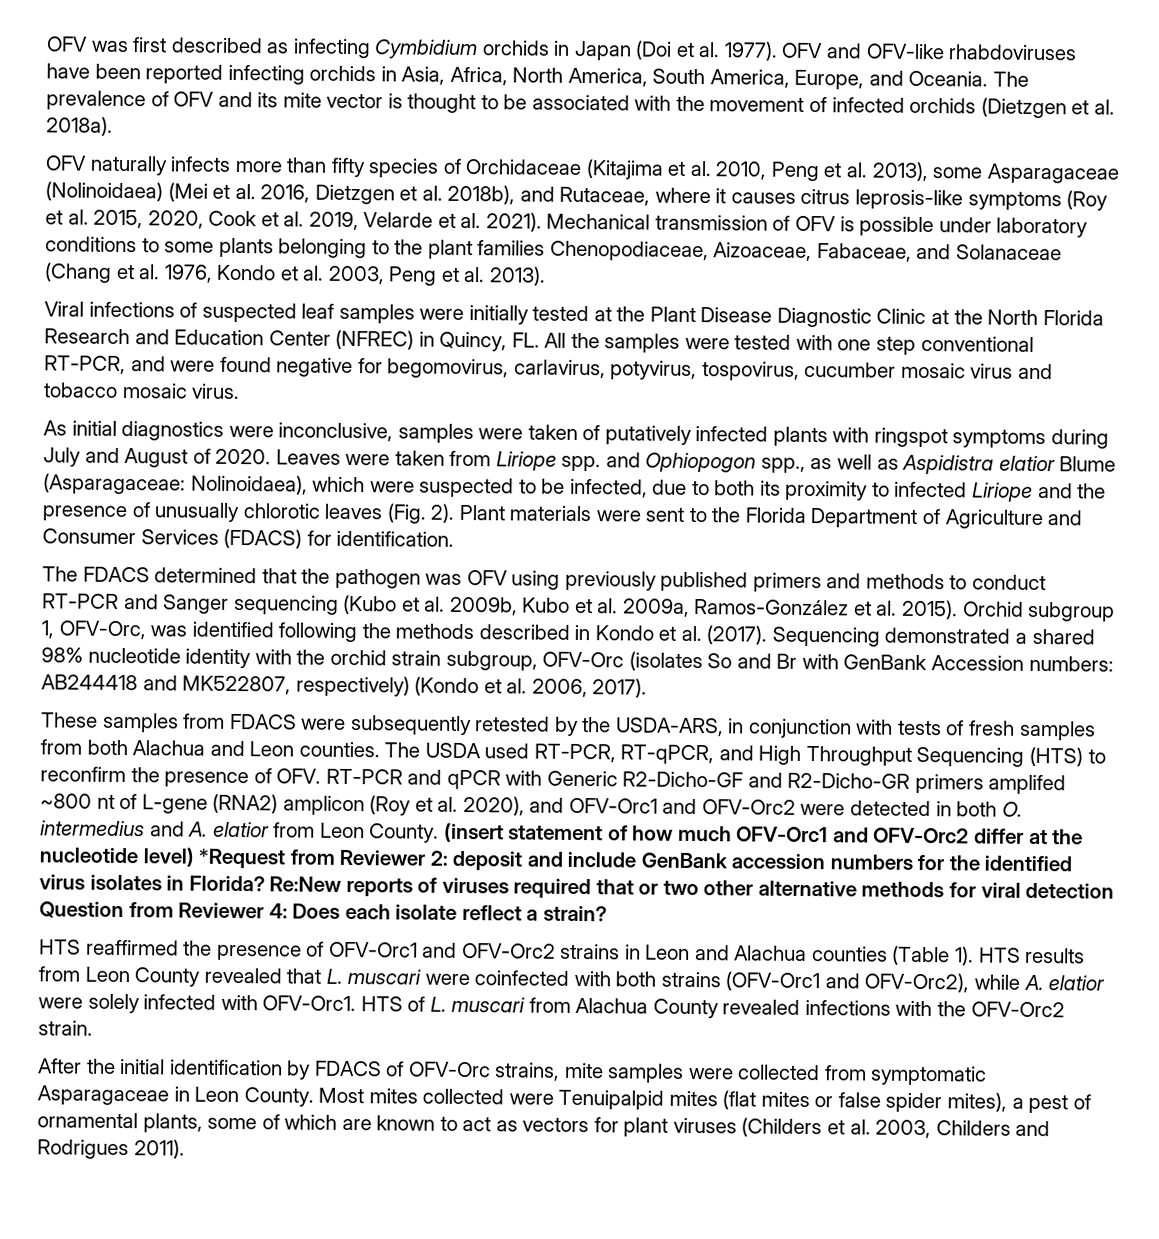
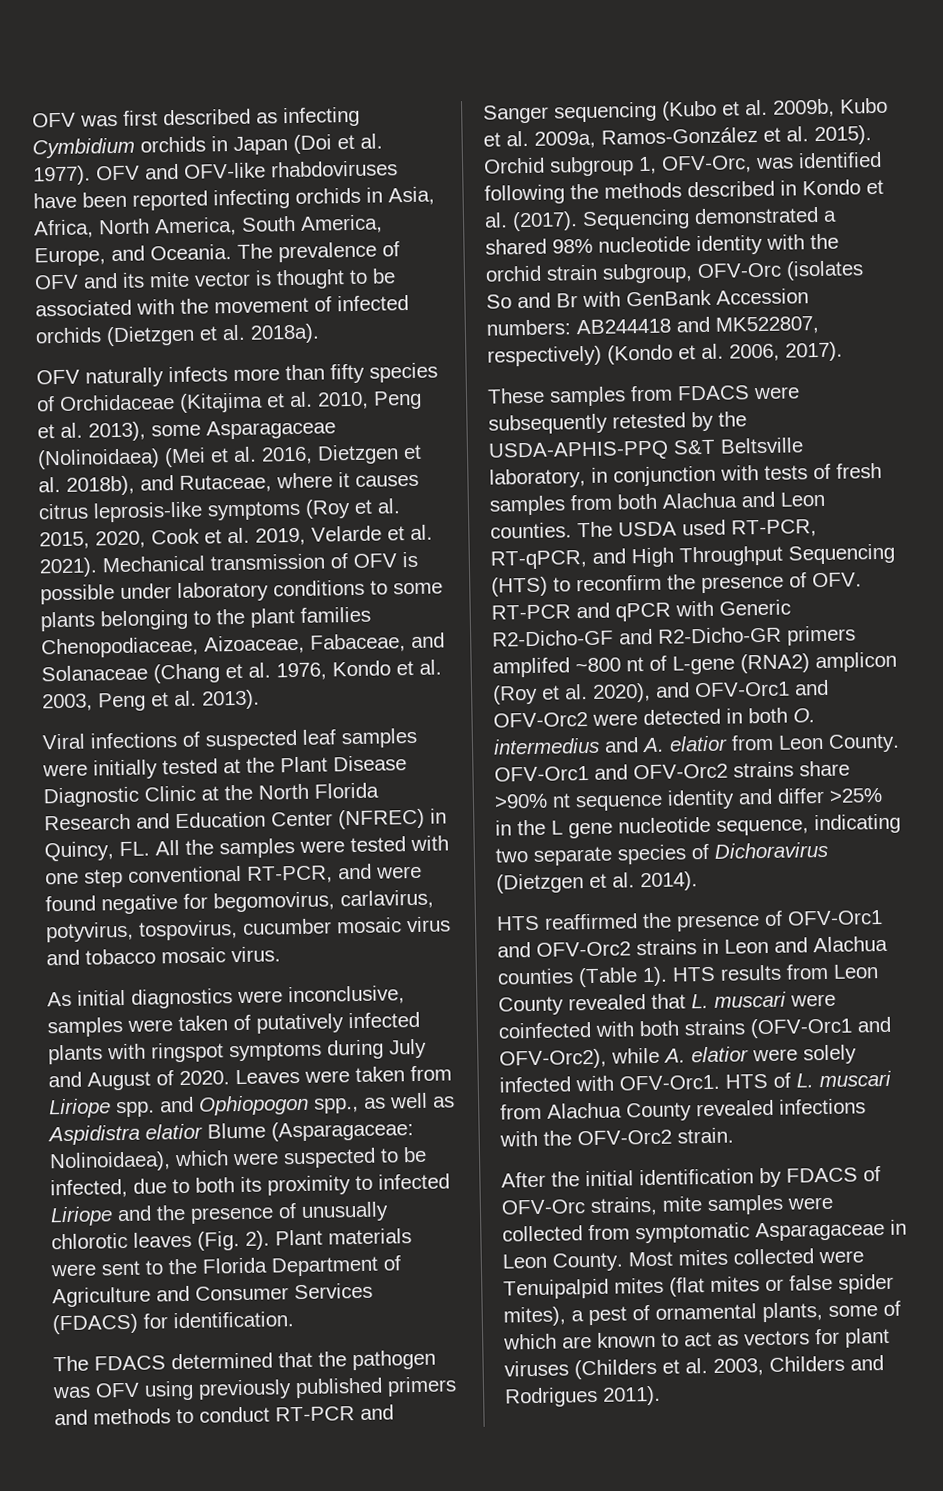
- These samples from FDACS were subsequently retested by the USDA-ARS, in conjunction with tests of fresh samples from both Alachua and Leon counties.
+ These samples from FDACS were subsequently retested by the USDA-APHIS-PPQ S&T Beltsville laboratory, in conjunction with tests of fresh samples from both Alachua and Leon counties.
- (insert statement of how much OFV-Orc1 and OFV-Orc2 differ at the nucleotide level) *Request from Reviewer 2: deposit and include GenBank accession numbers for the identified virus isolates in Florida? Re:New reports of viruses required that or two other alternative methods for viral detection Question from Reviewer 4: Does each isolate reflect a strain?
+ OFV-Orc1 and OFV-Orc2 strains share >90% nt sequence identity and differ >25% in the L gene nucleotide sequence, indicating two separate species of Dichoravirus (Dietzgen et al. 2014).

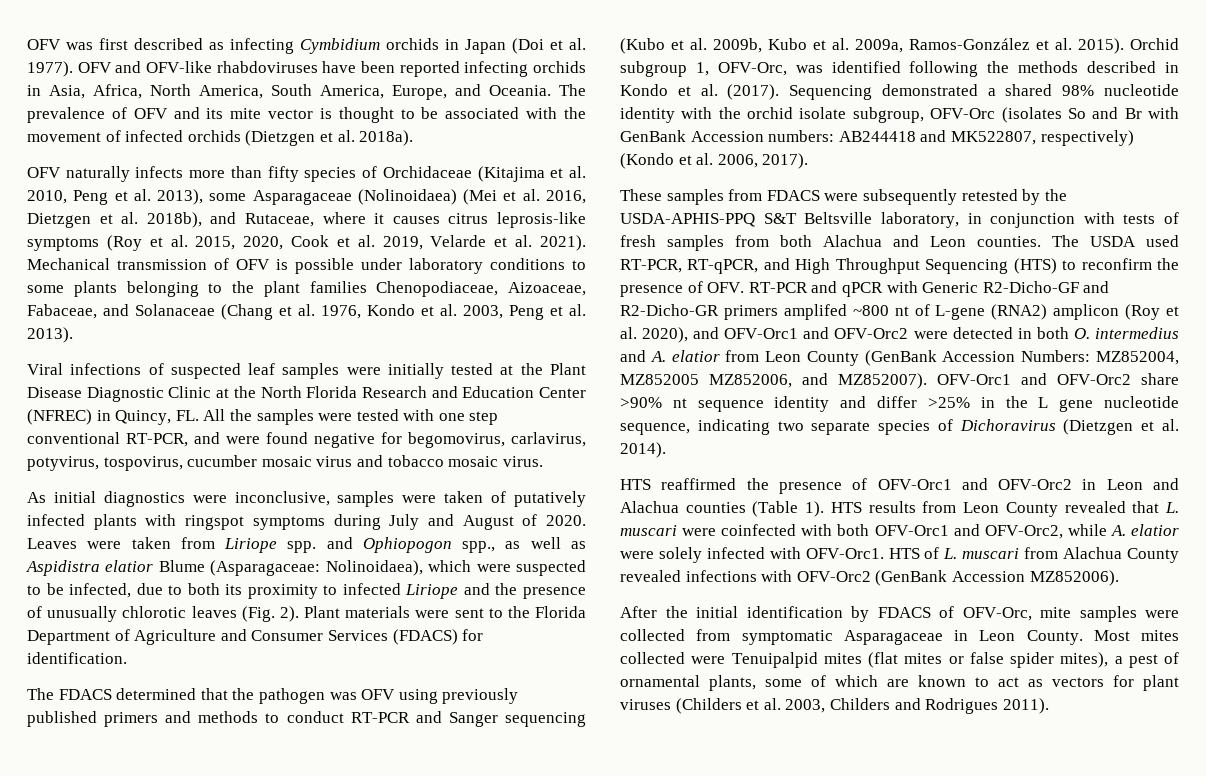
- Sequencing demonstrated a shared 98% nucleotide identity with the orchid strain subgroup, OFV-Orc (isolates So and Br with GenBank Accession numbers: AB244418 and MK522807, respectively) (Kondo et al. 2006, 2017).
+ Sequencing demonstrated a shared 98% nucleotide identity with the orchid isolate subgroup, OFV-Orc (isolates So and Br with GenBank Accession numbers: AB244418 and MK522807, respectively) (Kondo et al. 2006, 2017).
- The USDA used RT-PCR, RT-qPCR, and High Throughput Sequencing (HTS) to reconfirm the presence of OFV. RT-PCR and qPCR with Generic R2-Dicho-GF and R2-Dicho-GR primers amplifed ~800 nt of L-gene (RNA2) amplicon (Roy et al. 2020), and OFV-Orc1 and OFV-Orc2 were detected in both O. intermedius and A. elatior from Leon County. OFV-Orc1 and OFV-Orc2 strains share >90% nt sequence identity and differ >25% in the L gene nucleotide sequence, indicating two separate species of Dichoravirus (Dietzgen et al. 2014).
+ The USDA used RT-PCR, RT-qPCR, and High Throughput Sequencing (HTS) to reconfirm the presence of OFV. RT-PCR and qPCR with Generic R2-Dicho-GF and R2-Dicho-GR primers amplifed ~800 nt of L-gene (RNA2) amplicon (Roy et al. 2020), and OFV-Orc1 and OFV-Orc2 were detected in both O. intermedius and A. elatior from Leon County (GenBank Accession Numbers: MZ852004, MZ852005 MZ852006, and MZ852007). OFV-Orc1 and OFV-Orc2 share >90% nt sequence identity and differ >25% in the L gene nucleotide sequence, indicating two separate species of Dichoravirus (Dietzgen et al. 2014).
- HTS reaffirmed the presence of OFV-Orc1 and OFV-Orc2 strains in Leon and Alachua counties (Table 1).
+ HTS reaffirmed the presence of OFV-Orc1 and OFV-Orc2 in Leon and Alachua counties (Table 1).
- HTS results from Leon County revealed that L. muscari were coinfected with both strains (OFV-Orc1 and OFV-Orc2), while A. elatior were solely infected with OFV-Orc1.
+ HTS results from Leon County revealed that L. muscari were coinfected with both OFV-Orc1 and OFV-Orc2, while A. elatior were solely infected with OFV-Orc1.
- HTS of L. muscari from Alachua County revealed infections with the OFV-Orc2 strain.
+ HTS of L. muscari from Alachua County revealed infections with OFV-Orc2 (GenBank Accession MZ852006).
- After the initial identification by FDACS of OFV-Orc strains, mite samples were collected from symptomatic Asparagaceae in Leon County.
+ After the initial identification by FDACS of OFV-Orc, mite samples were collected from symptomatic Asparagaceae in Leon County.

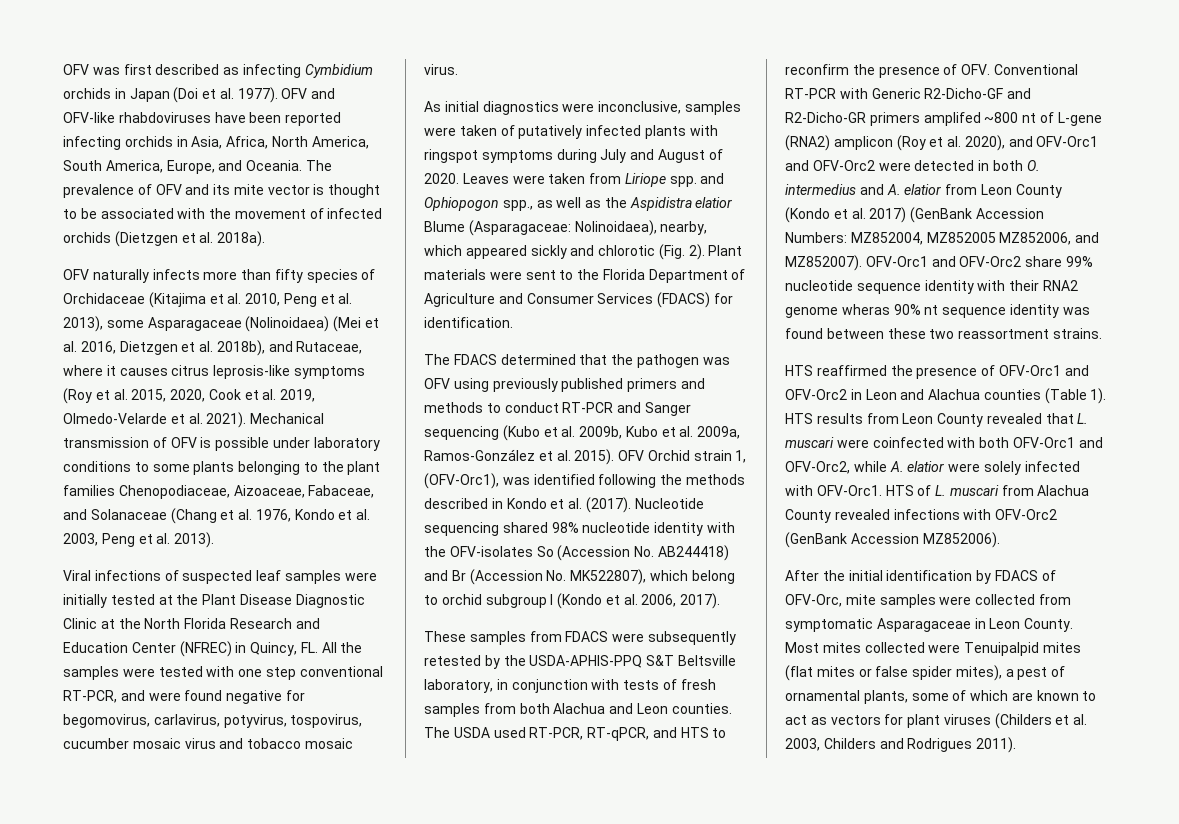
- OFV naturally infects more than fifty species of Orchidaceae (Kitajima et al. 2010, Peng et al. 2013), some Asparagaceae (Nolinoidaea) (Mei et al. 2016, Dietzgen et al. 2018b), and Rutaceae, where it causes citrus leprosis-like symptoms (Roy et al. 2015, 2020, Cook et al. 2019, Velarde et al. 2021).
+ OFV naturally infects more than fifty species of Orchidaceae (Kitajima et al. 2010, Peng et al. 2013), some Asparagaceae (Nolinoidaea) (Mei et al. 2016, Dietzgen et al. 2018b), and Rutaceae, where it causes citrus leprosis-like symptoms (Roy et al. 2015, 2020, Cook et al. 2019, Olmedo-Velarde et al. 2021).
- Leaves were taken from Liriope spp. and Ophiopogon spp., as well as Aspidistra elatior Blume (Asparagaceae: Nolinoidaea), which were suspected to be infected, due to both its proximity to infected Liriope and the presence of unusually chlorotic leaves (Fig. 2).
+ Leaves were taken from Liriope spp. and Ophiopogon spp., as well as the Aspidistra elatior Blume (Asparagaceae: Nolinoidaea), nearby, which appeared sickly and chlorotic (Fig. 2).
- Orchid subgroup 1, OFV-Orc, was identified following the methods described in Kondo et al. (2017).
+ OFV Orchid strain 1, (OFV-Orc1), was identified following the methods described in Kondo et al. (2017).
- Sequencing demonstrated a shared 98% nucleotide identity with the orchid isolate subgroup, OFV-Orc (isolates So and Br with GenBank Accession numbers: AB244418 and MK522807, respectively) (Kondo et al. 2006, 2017).
+ Nucleotide sequencing shared 98% nucleotide identity with the OFV-isolates So (Accession No. AB244418) and Br (Accession No. MK522807), which belong to orchid subgroup I (Kondo et al. 2006, 2017).
- The USDA used RT-PCR, RT-qPCR, and High Throughput Sequencing (HTS) to reconfirm the presence of OFV. RT-PCR and qPCR with Generic R2-Dicho-GF and R2-Dicho-GR primers amplifed ~800 nt of L-gene (RNA2) amplicon (Roy et al. 2020), and OFV-Orc1 and OFV-Orc2 were detected in both O. intermedius and A. elatior from Leon County (GenBank Accession Numbers: MZ852004, MZ852005 MZ852006, and MZ852007).
+ The USDA used RT-PCR, RT-qPCR, and HTS to reconfirm the presence of OFV. Conventional RT-PCR with Generic R2-Dicho-GF and R2-Dicho-GR primers amplifed ~800 nt of L-gene (RNA2) amplicon (Roy et al. 2020), and OFV-Orc1 and OFV-Orc2 were detected in both O. intermedius and A. elatior from Leon County (Kondo et al. 2017) (GenBank Accession Numbers: MZ852004, MZ852005 MZ852006, and MZ852007).
- OFV-Orc1 and OFV-Orc2 share >90% nt sequence identity and differ >25% in the L gene nucleotide sequence, indicating two separate species of Dichoravirus (Dietzgen et al. 2014).
+ OFV-Orc1 and OFV-Orc2 share 99% nucleotide sequence identity with their RNA2 genome wheras 90% nt sequence identity was found between these two reassortment strains.

